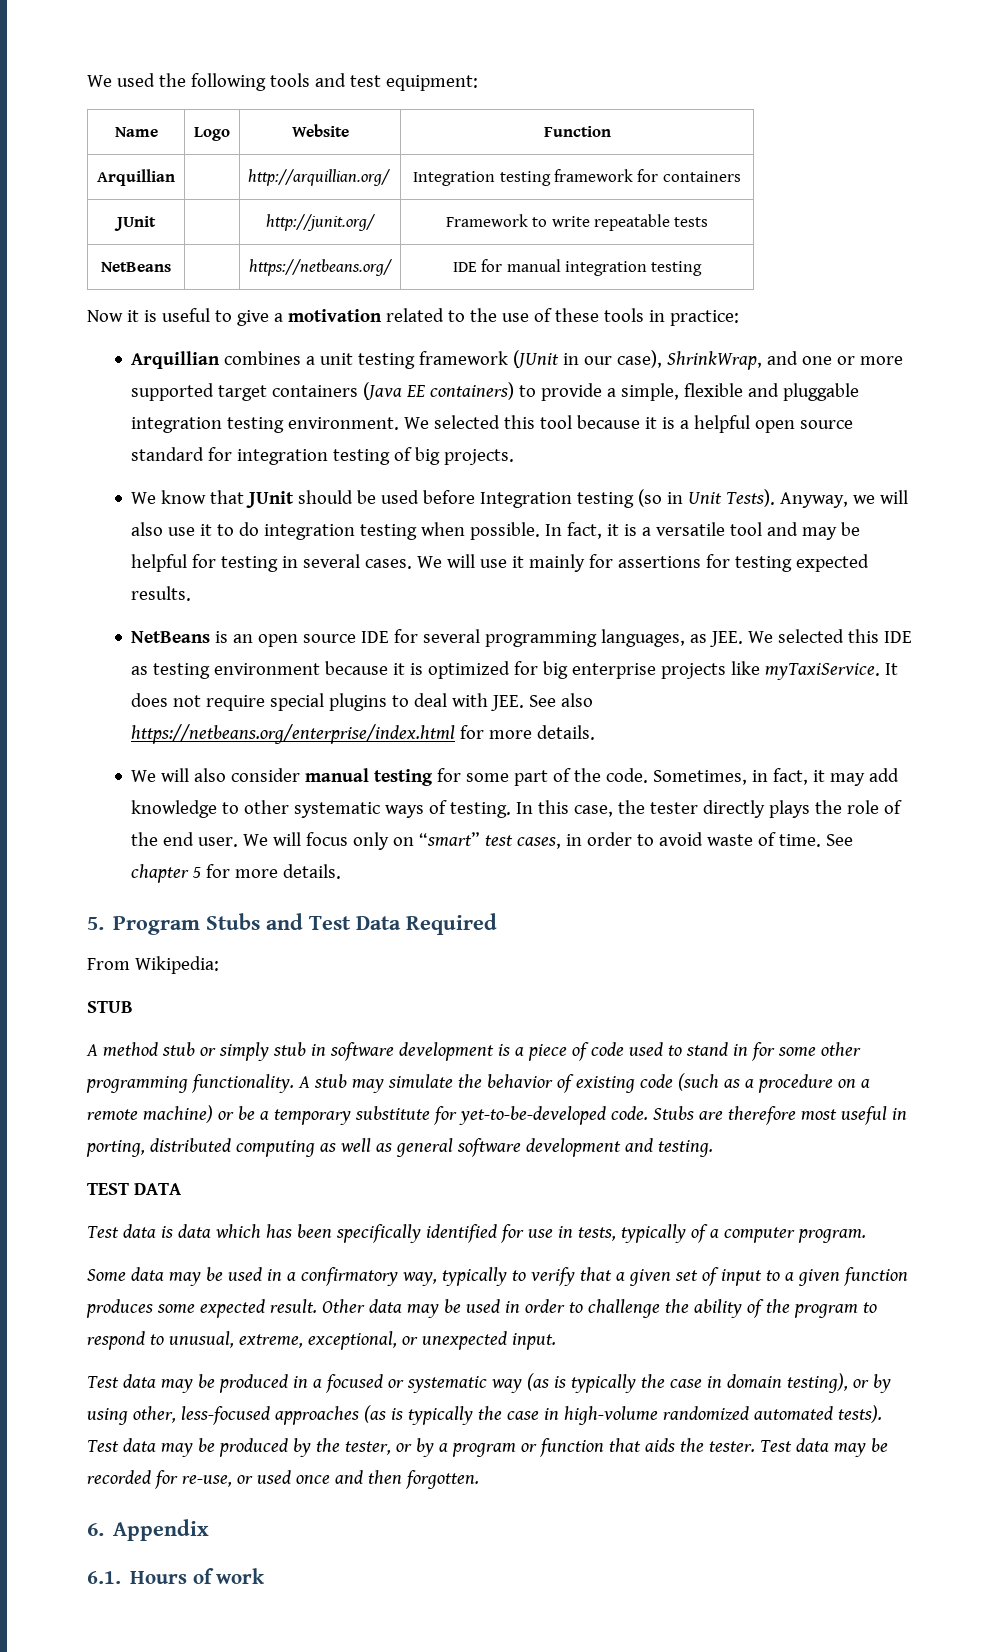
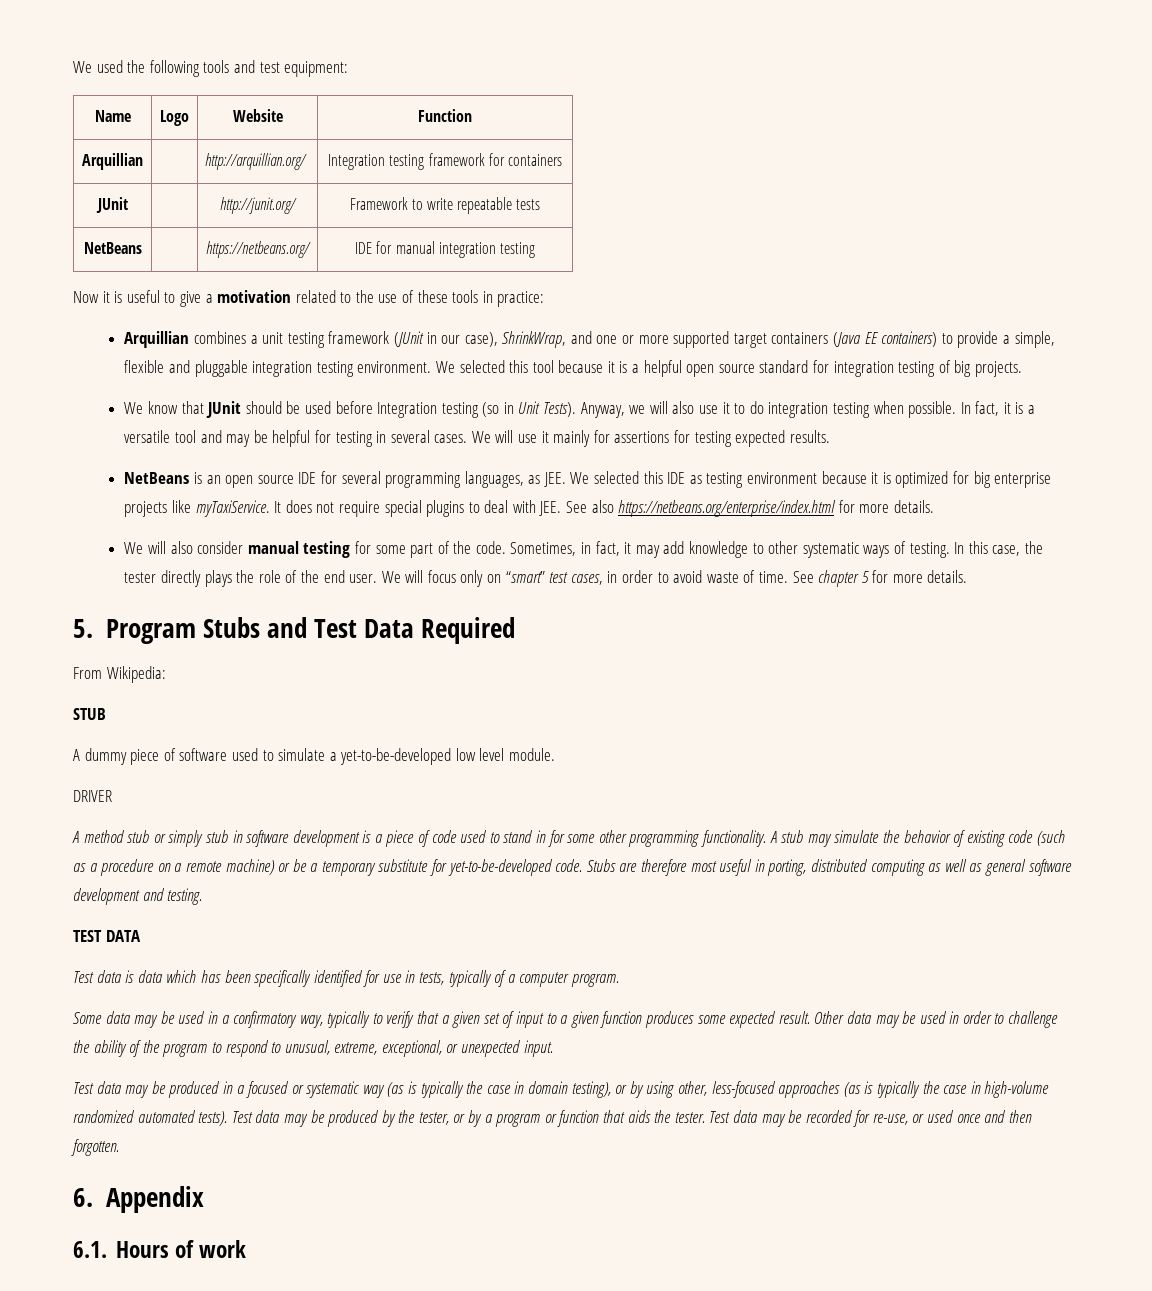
+ A dummy piece of software used to simulate a yet-to-be-developed low level module.
+ DRIVER

